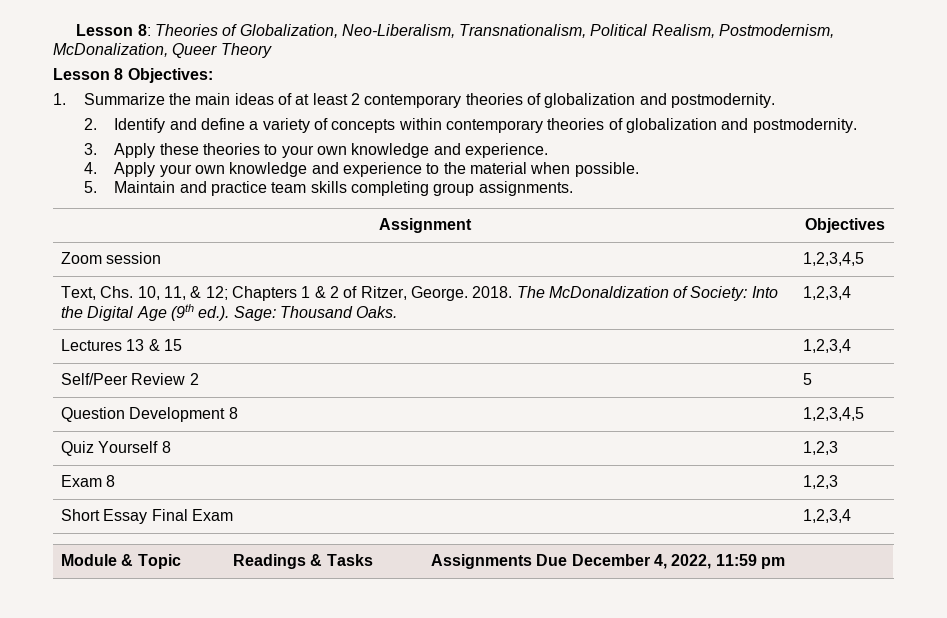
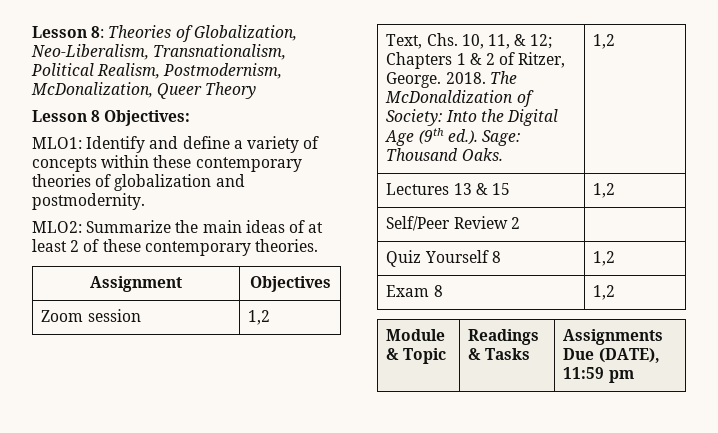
- 1. Summarize the main ideas of at least 2 contemporary theories of globalization and postmodernity.
- 2. Identify and define a variety of concepts within contemporary theories of globalization and postmodernity.
- 3. Apply these theories to your own knowledge and experience.
- 4. Apply your own knowledge and experience to the material when possible.
- 5. Maintain and practice team skills completing group assignments.
+ MLO1: Identify and define a variety of concepts within these contemporary theories of globalization and postmodernity.
+ MLO2: Summarize the main ideas of at least 2 of these contemporary theories.
- Zoom session | 1,2,3,4,5
+ Zoom session | 1,2
- Text, Chs. 10, 11, & 12; Chapters 1 & 2 of Ritzer, George. 2018. The McDonaldization of Society: Into the Digital Age (9th ed.). Sage: Thousand Oaks. | 1,2,3,4
+ Text, Chs. 10, 11, & 12; Chapters 1 & 2 of Ritzer, George. 2018. The McDonaldization of Society: Into the Digital Age (9th ed.). Sage: Thousand Oaks. | 1,2
- Lectures 13 & 15 | 1,2,3,4
+ Lectures 13 & 15 | 1,2
- Self/Peer Review 2 | 5
- Question Development 8 | 1,2,3,4,5
+ Self/Peer Review 2 |
- Quiz Yourself 8 | 1,2,3
+ Quiz Yourself 8 | 1,2
- Exam 8 | 1,2,3
- Short Essay Final Exam | 1,2,3,4
+ Exam 8 | 1,2
- Module & Topic | Readings & Tasks | Assignments Due December 4, 2022, 11:59 pm
+ Module & Topic | Readings & Tasks | Assignments Due (DATE), 11:59 pm

